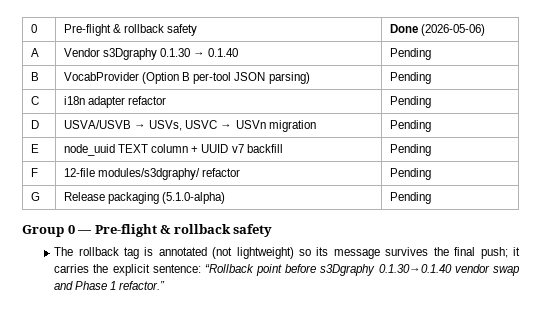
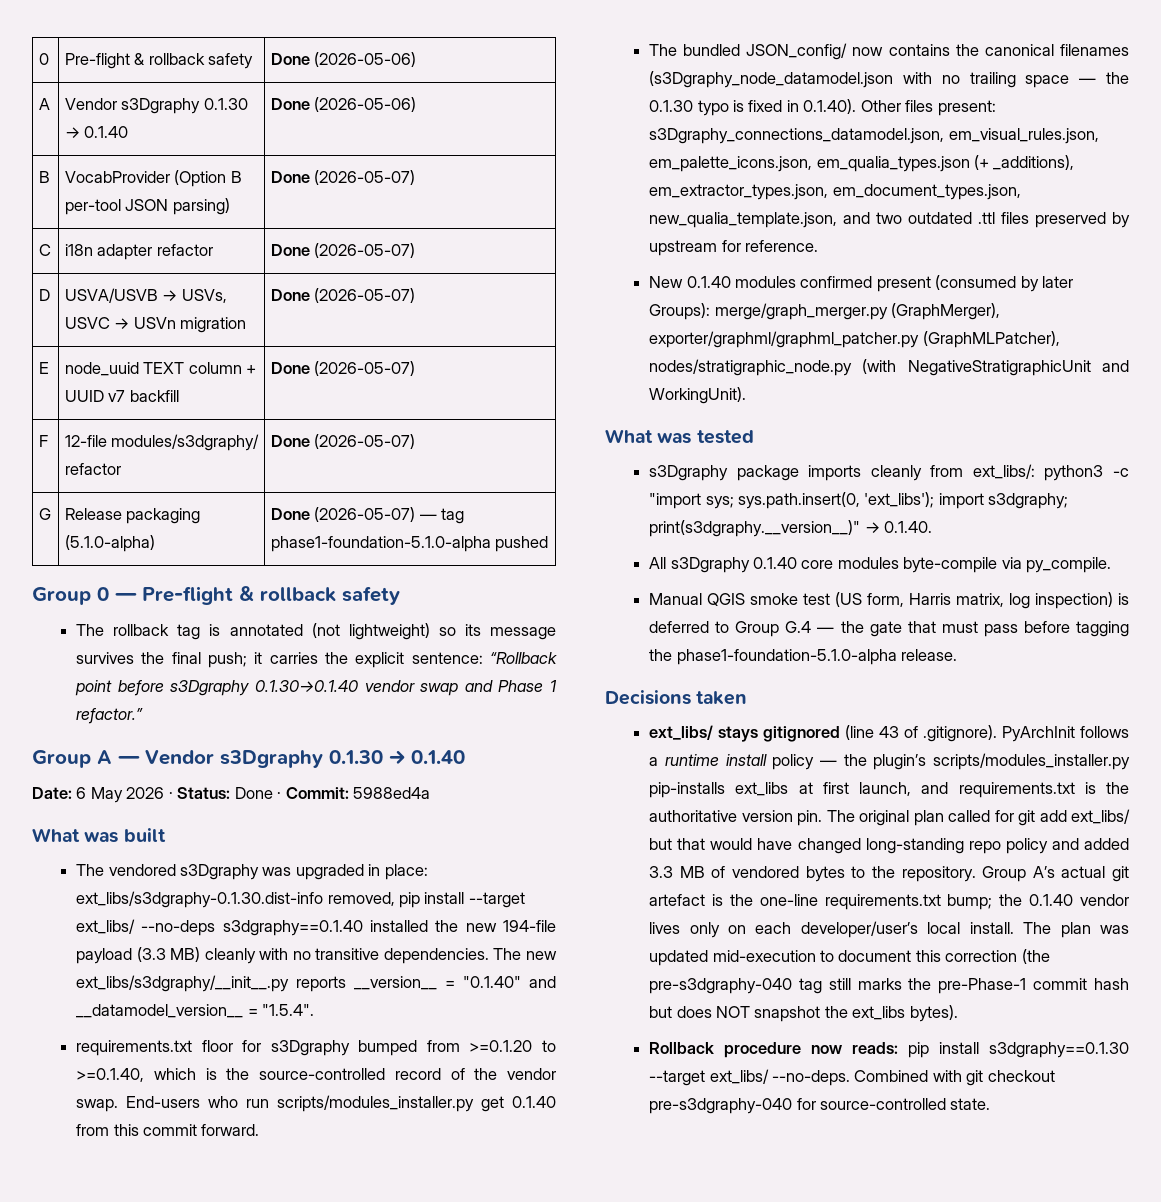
- A | Vendor s3Dgraphy 0.1.30 → 0.1.40 | Pending
+ A | Vendor s3Dgraphy 0.1.30 → 0.1.40 | Done (2026-05-06)
- B | VocabProvider (Option B per-tool JSON parsing) | Pending
+ B | VocabProvider (Option B per-tool JSON parsing) | Done (2026-05-07)
- C | i18n adapter refactor | Pending
+ C | i18n adapter refactor | Done (2026-05-07)
- D | USVA/USVB → USVs, USVC → USVn migration | Pending
+ D | USVA/USVB → USVs, USVC → USVn migration | Done (2026-05-07)
- E | node_uuid TEXT column + UUID v7 backfill | Pending
+ E | node_uuid TEXT column + UUID v7 backfill | Done (2026-05-07)
- F | 12-file modules/s3dgraphy/ refactor | Pending
+ F | 12-file modules/s3dgraphy/ refactor | Done (2026-05-07)
- G | Release packaging (5.1.0-alpha) | Pending
+ G | Release packaging (5.1.0-alpha) | Done (2026-05-07) — tag phase1-foundation-5.1.0-alpha pushed
+ Group A — Vendor s3Dgraphy 0.1.30 → 0.1.40
+ Date: 6 May 2026 · Status: Done · Commit: 5988ed4a
+ What was built
+ The vendored s3Dgraphy was upgraded in place: ext_libs/s3dgraphy-0.1.30.dist-info removed, pip install --target ext_libs/ --no-deps s3dgraphy==0.1.40 installed the new 194-file payload (3.3 MB) cleanly with no transitive dependencies. The new ext_libs/s3dgraphy/__init__.py reports __version__ = "0.1.40" and __datamodel_version__ = "1.5.4".
+ requirements.txt floor for s3Dgraphy bumped from >=0.1.20 to >=0.1.40, which is the source-controlled record of the vendor swap. End-users who run scripts/modules_installer.py get 0.1.40 from this commit forward.
+ The bundled JSON_config/ now contains the canonical filenames (s3Dgraphy_node_datamodel.json with no trailing space — the 0.1.30 typo is fixed in 0.1.40). Other files present: s3Dgraphy_connections_datamodel.json, em_visual_rules.json, em_palette_icons.json, em_qualia_types.json (+ _additions), em_extractor_types.json, em_document_types.json, new_qualia_template.json, and two outdated .ttl files preserved by upstream for reference.
+ New 0.1.40 modules confirmed present (consumed by later Groups): merge/graph_merger.py (GraphMerger), exporter/graphml/graphml_patcher.py (GraphMLPatcher), nodes/stratigraphic_node.py (with NegativeStratigraphicUnit and WorkingUnit).
+ What was tested
+ s3Dgraphy package imports cleanly from ext_libs/: python3 -c "import sys; sys.path.insert(0, 'ext_libs'); import s3dgraphy; print(s3dgraphy.__version__)" → 0.1.40.
+ All s3Dgraphy 0.1.40 core modules byte-compile via py_compile.
+ Manual QGIS smoke test (US form, Harris matrix, log inspection) is deferred to Group G.4 — the gate that must pass before tagging the phase1-foundation-5.1.0-alpha release.
+ Decisions taken
+ ext_libs/ stays gitignored (line 43 of .gitignore). PyArchInit follows a runtime install policy — the plugin’s scripts/modules_installer.py pip-installs ext_libs at first launch, and requirements.txt is the authoritative version pin. The original plan called for git add ext_libs/ but that would have changed long-standing repo policy and added 3.3 MB of vendored bytes to the repository. Group A’s actual git artefact is the one-line requirements.txt bump; the 0.1.40 vendor lives only on each developer/user’s local install. The plan was updated mid-execution to document this correction (the pre-s3dgraphy-040 tag still marks the pre-Phase-1 commit hash but does NOT snapshot the ext_libs bytes).
+ Rollback procedure now reads: pip install s3dgraphy==0.1.30 --target ext_libs/ --no-deps. Combined with git checkout pre-s3dgraphy-040 for source-controlled state.

